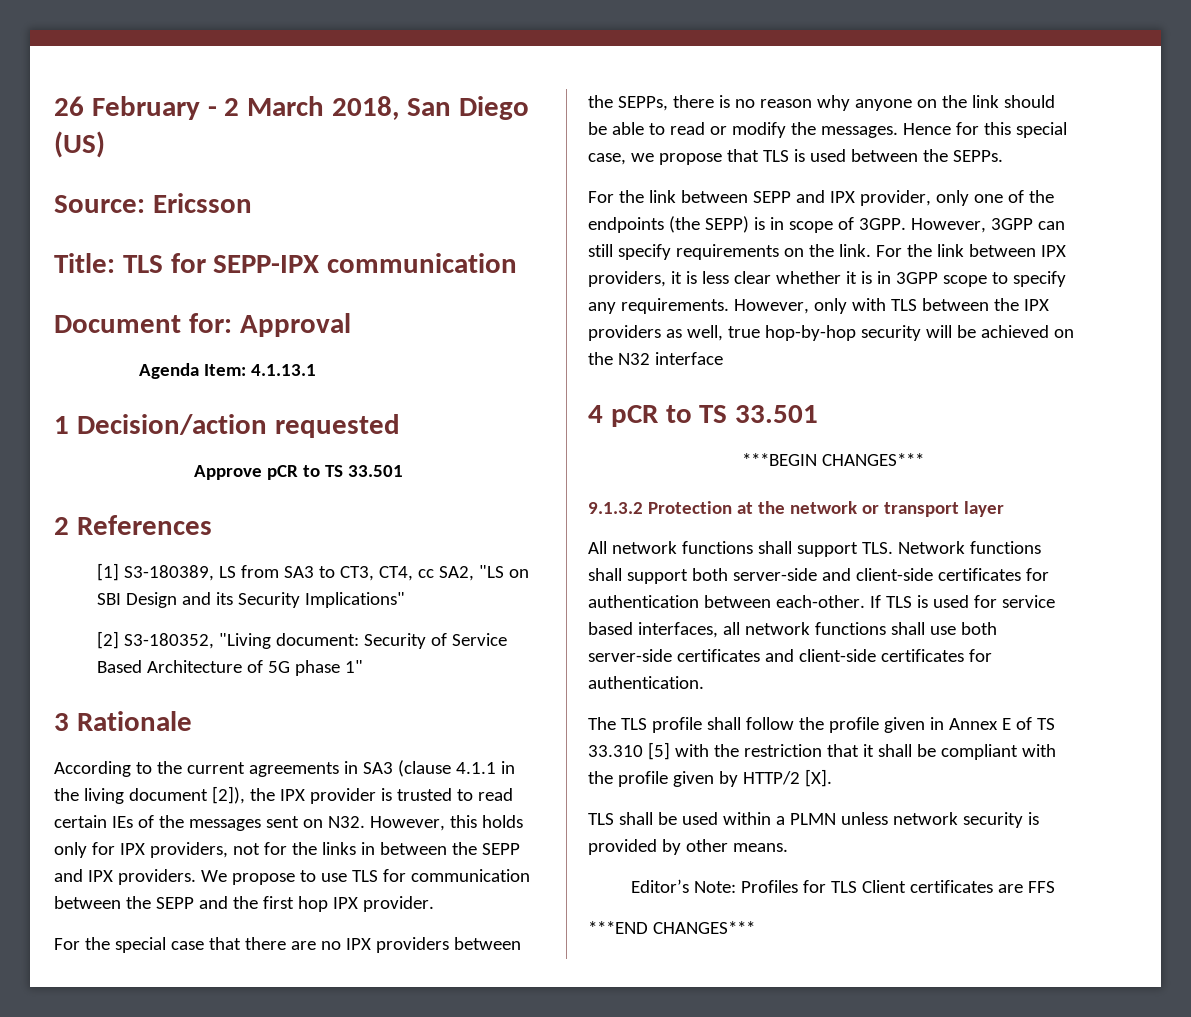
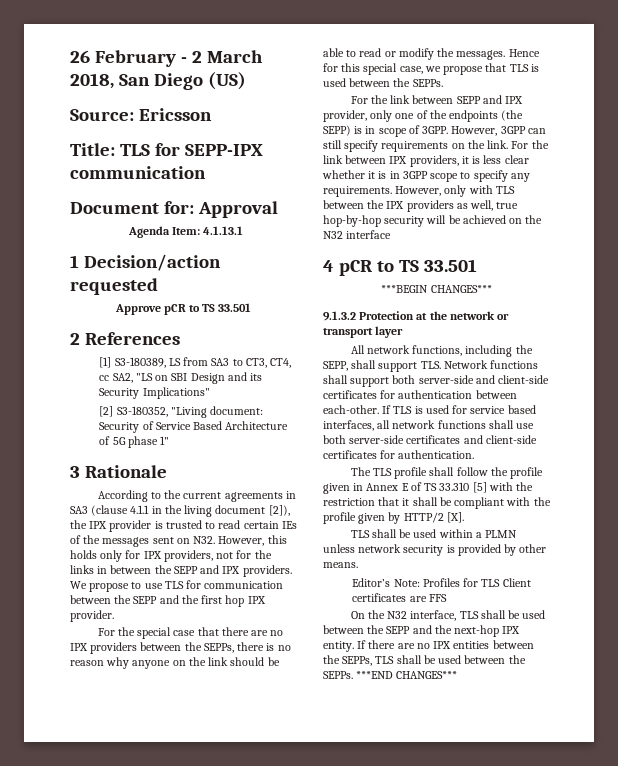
- All network functions shall support TLS. Network functions shall support both server-side and client-side certificates for authentication between each-other.
+ All network functions, including the SEPP, shall support TLS. Network functions shall support both server-side and client-side certificates for authentication between each-other.
+ On the N32 interface, TLS shall be used between the SEPP and the next-hop IPX entity. If there are no IPX entities between the SEPPs, TLS shall be used between the SEPPs.

